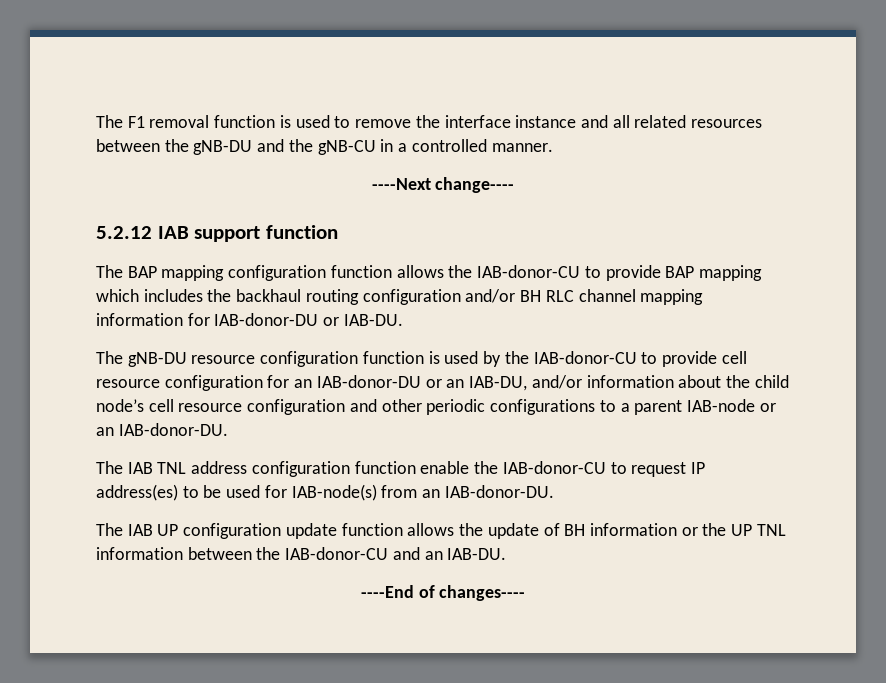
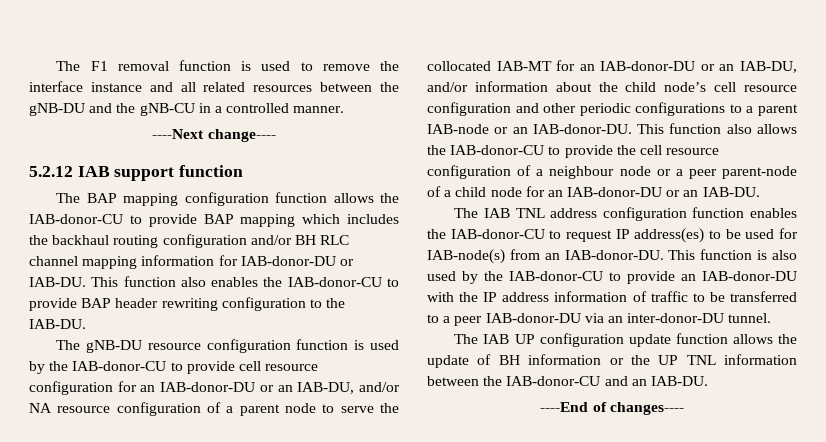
+ This function also enables the IAB-donor-CU to provide BAP header rewriting configuration to the IAB-DU.
- The gNB-DU resource configuration function is used by the IAB-donor-CU to provide cell resource configuration for an IAB-donor-DU or an IAB-DU, and/or information about the child node’s cell resource configuration and other periodic configurations to a parent IAB-node or an IAB-donor-DU.
+ The gNB-DU resource configuration function is used by the IAB-donor-CU to provide cell resource configuration for an IAB-donor-DU or an IAB-DU, and/or NA resource configuration of a parent node to serve the collocated IAB-MT for an IAB-donor-DU or an IAB-DU, and/or information about the child node’s cell resource configuration and other periodic configurations to a parent IAB-node or an IAB-donor-DU. This function also allows the IAB-donor-CU to provide the cell resource configuration of a neighbour node or a peer parent-node of a child node for an IAB-donor-DU or an IAB-DU.
- The IAB TNL address configuration function enable the IAB-donor-CU to request IP address(es) to be used for IAB-node(s) from an IAB-donor-DU.
+ The IAB TNL address configuration function enables the IAB-donor-CU to request IP address(es) to be used for IAB-node(s) from an IAB-donor-DU. This function is also used by the IAB-donor-CU to provide an IAB-donor-DU with the IP address information of traffic to be transferred to a peer IAB-donor-DU via an inter-donor-DU tunnel.

